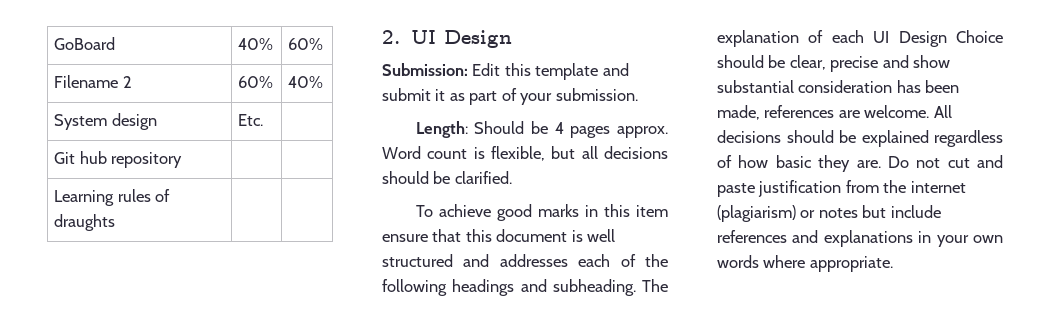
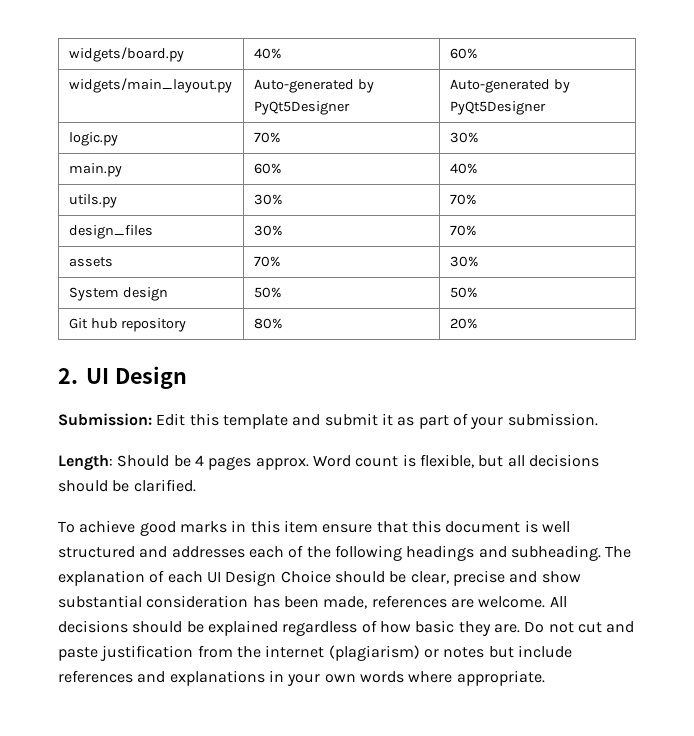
- GoBoard | 40% | 60%
+ widgets/board.py | 40% | 60%
- Filename 2 | 60% | 40%
+ widgets/main_layout.py | Auto-generated by PyQt5Designer | Auto-generated by PyQt5Designer
+ logic.py | 70% | 30%
+ main.py | 60% | 40%
+ utils.py | 30% | 70%
+ design_files | 30% | 70%
+ assets | 70% | 30%
- System design | Etc. |
+ System design | 50% | 50%
- Git hub repository | |
- Learning rules of draughts | |
+ Git hub repository | 80% | 20%

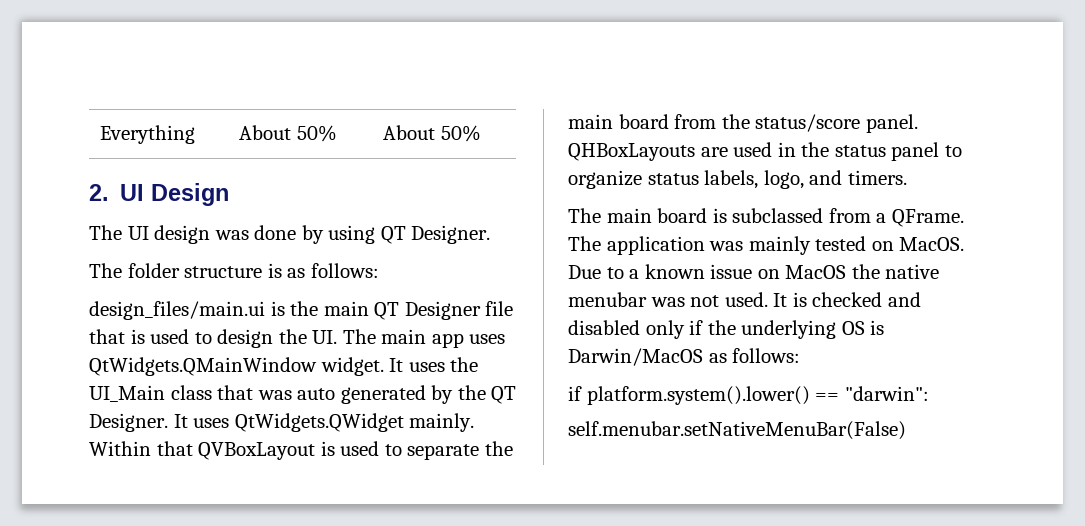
- widgets/board.py | 40% | 60%
- widgets/main_layout.py | Auto-generated by PyQt5Designer | Auto-generated by PyQt5Designer
- logic.py | 70% | 30%
- main.py | 60% | 40%
- utils.py | 30% | 70%
- design_files | 30% | 70%
- assets | 70% | 30%
- System design | 50% | 50%
- Git hub repository | 80% | 20%
+ Everything | About 50% | About 50%
  2. UI Design
- Submission: Edit this template and submit it as part of your submission.
- Length: Should be 4 pages approx. Word count is flexible, but all decisions should be clarified.
- To achieve good marks in this item ensure that this document is well structured and addresses each of the following headings and subheading. The explanation of each UI Design Choice should be clear, precise and show substantial consideration has been made, references are welcome. All decisions should be explained regardless of how basic they are. Do not cut and paste justification from the internet (plagiarism) or notes but include references and explanations in your own words where appropriate.
+ The UI design was done by using QT Designer.
+ The folder structure is as follows:
+ design_files/main.ui is the main QT Designer file that is used to design the UI. The main app uses QtWidgets.QMainWindow widget. It uses the UI_Main class that was auto generated by the QT Designer. It uses QtWidgets.QWidget mainly. Within that QVBoxLayout is used to separate the main board from the status/score panel. QHBoxLayouts are used in the status panel to organize status labels, logo, and timers.
+ The main board is subclassed from a QFrame. The application was mainly tested on MacOS. Due to a known issue on MacOS the native menubar was not used. It is checked and disabled only if the underlying OS is Darwin/MacOS as follows:
+ if platform.system().lower() == "darwin":
+ self.menubar.setNativeMenuBar(False)

